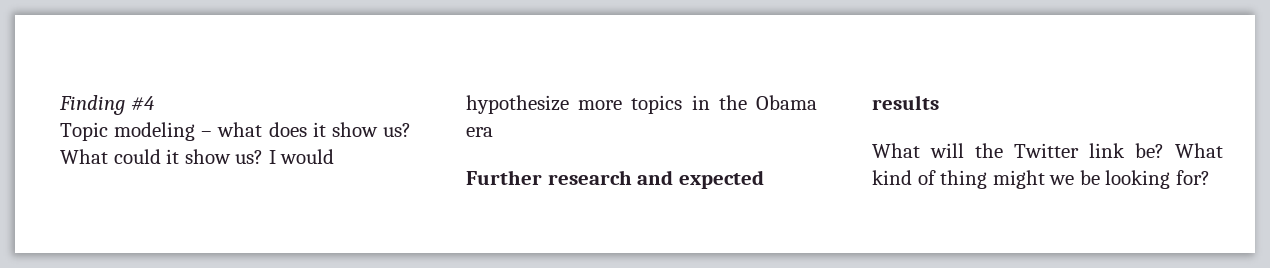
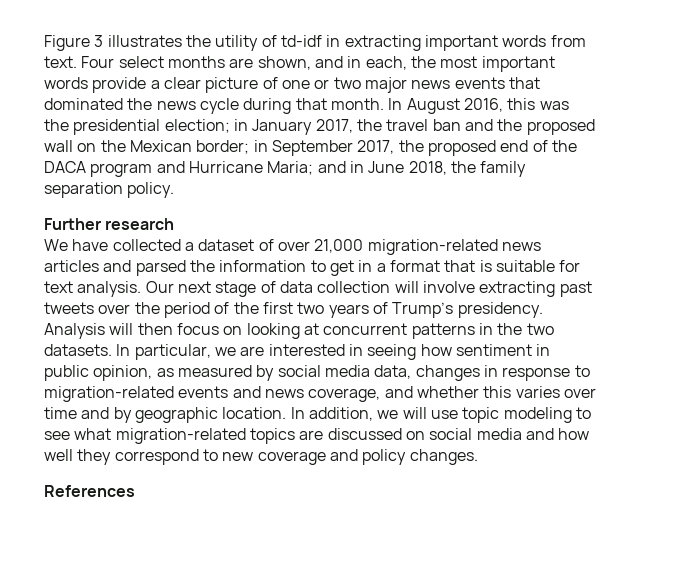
- Finding #4
- Topic modeling – what does it show us? What could it show us? I would hypothesize more topics in the Obama era
- Further research and expected results
- What will the Twitter link be? What kind of thing might we be looking for?
+ Figure 3 illustrates the utility of td-idf in extracting important words from text. Four select months are shown, and in each, the most important words provide a clear picture of one or two major news events that dominated the news cycle during that month. In August 2016, this was the presidential election; in January 2017, the travel ban and the proposed wall on the Mexican border; in September 2017, the proposed end of the DACA program and Hurricane Maria; and in June 2018, the family separation policy.
+ Further research
+ We have collected a dataset of over 21,000 migration-related news articles and parsed the information to get in a format that is suitable for text analysis. Our next stage of data collection will involve extracting past tweets over the period of the first two years of Trump’s presidency. Analysis will then focus on looking at concurrent patterns in the two datasets. In particular, we are interested in seeing how sentiment in public opinion, as measured by social media data, changes in response to migration-related events and news coverage, and whether this varies over time and by geographic location. In addition, we will use topic modeling to see what migration-related topics are discussed on social media and how well they correspond to new coverage and policy changes.
+ References

